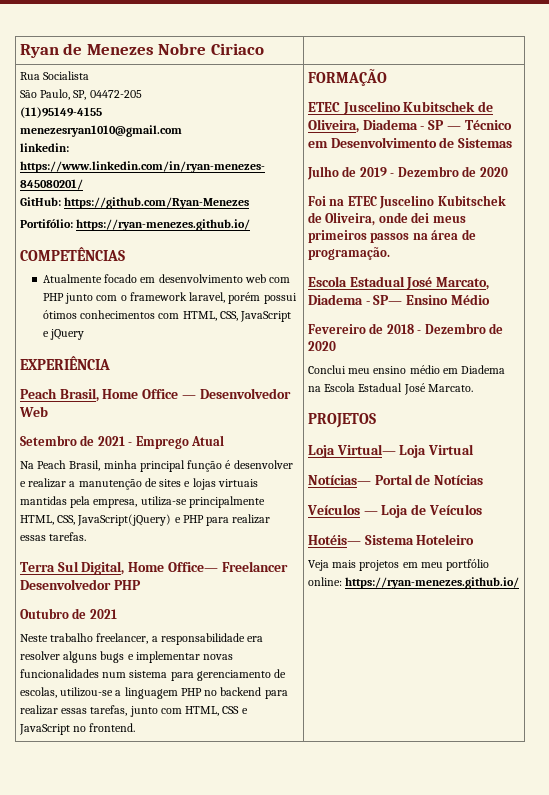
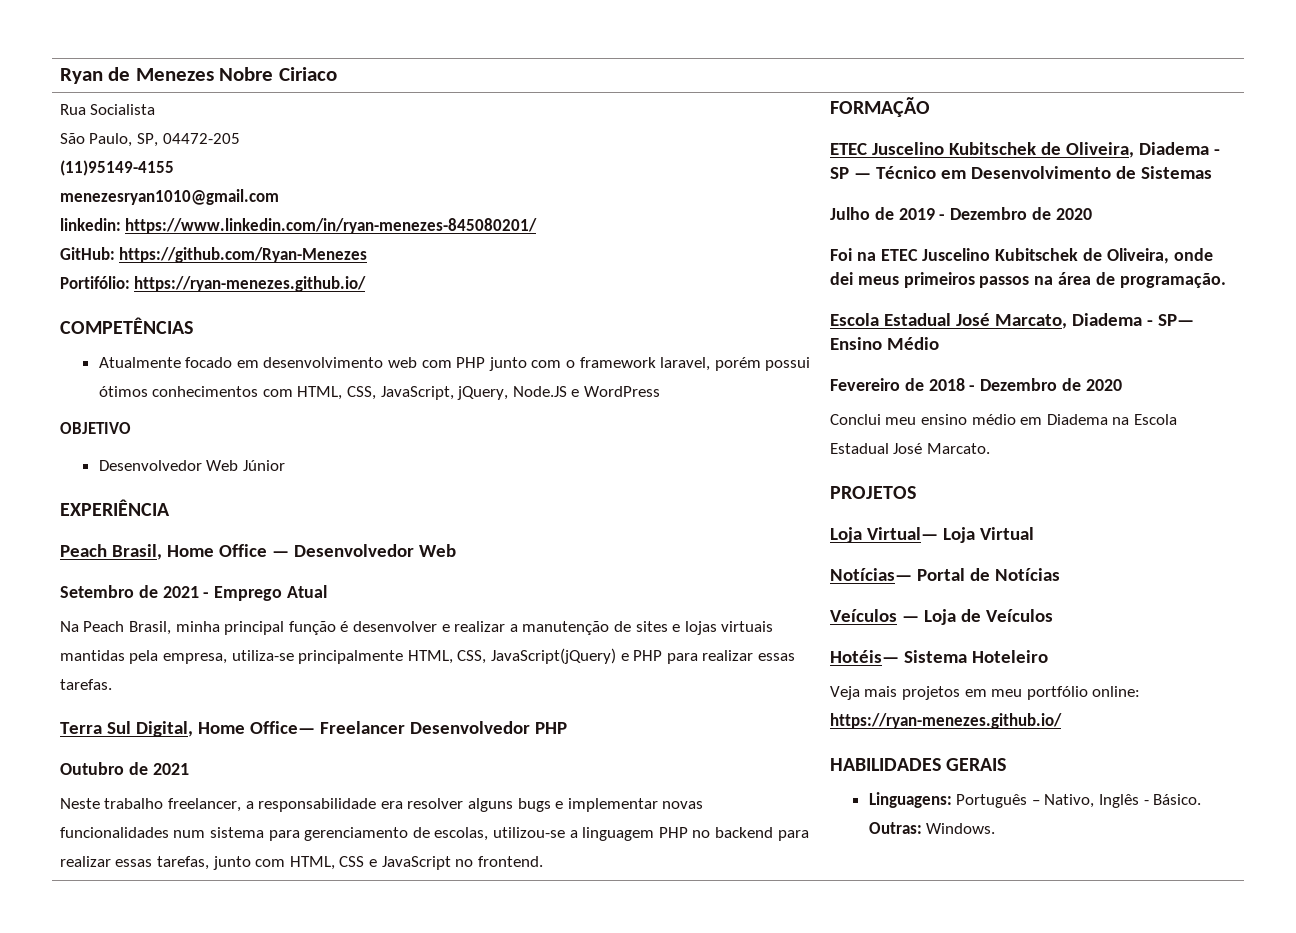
- Atualmente focado em desenvolvimento web com PHP junto com o framework laravel, porém possui ótimos conhecimentos com HTML, CSS, JavaScript e jQuery
+ Atualmente focado em desenvolvimento web com PHP junto com o framework laravel, porém possui ótimos conhecimentos com HTML, CSS, JavaScript, jQuery, Node.JS e WordPress
+ OBJETIVO
+ Desenvolvedor Web Júnior
+ HABILIDADES GERAIS
+ Linguagens: Português – Nativo, Inglês - Básico. Outras: Windows.

